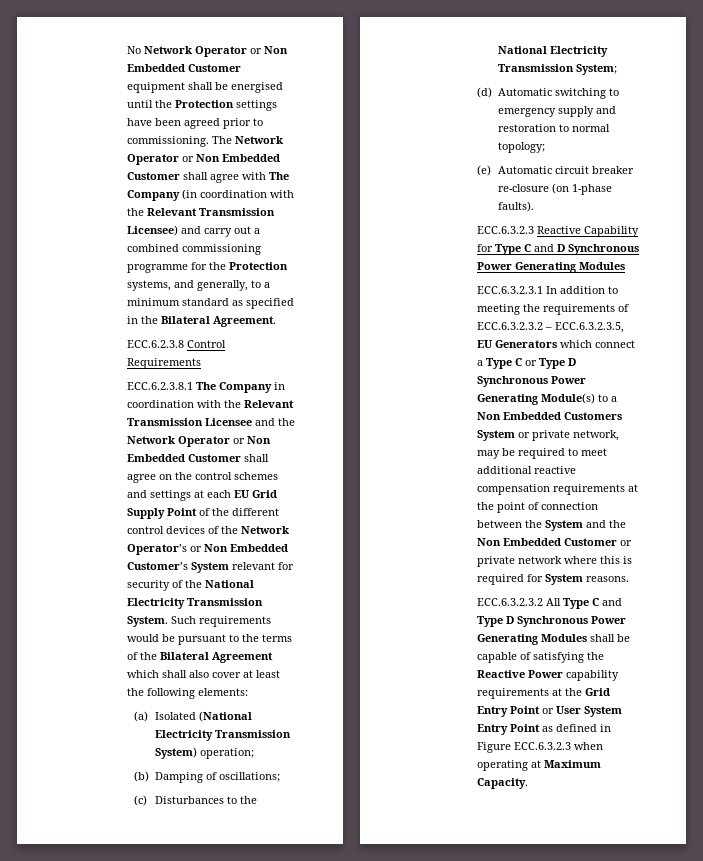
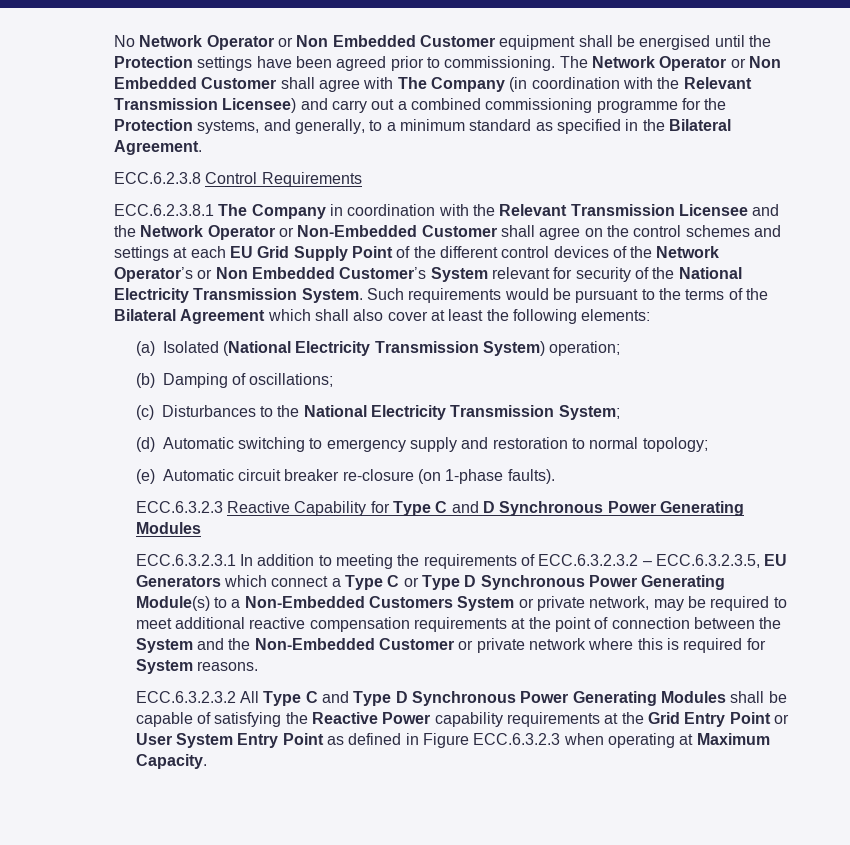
- ECC.6.2.3.8.1 The Company in coordination with the Relevant Transmission Licensee and the Network Operator or Non Embedded Customer shall agree on the control schemes and settings at each EU Grid Supply Point of the different control devices of the Network Operator’s or Non Embedded Customer’s System relevant for security of the National Electricity Transmission System.
+ ECC.6.2.3.8.1 The Company in coordination with the Relevant Transmission Licensee and the Network Operator or Non-Embedded Customer shall agree on the control schemes and settings at each EU Grid Supply Point of the different control devices of the Network Operator’s or Non Embedded Customer’s System relevant for security of the National Electricity Transmission System.
- ECC.6.3.2.3.1 In addition to meeting the requirements of ECC.6.3.2.3.2 – ECC.6.3.2.3.5, EU Generators which connect a Type C or Type D Synchronous Power Generating Module(s) to a Non Embedded Customers System or private network, may be required to meet additional reactive compensation requirements at the point of connection between the System and the Non Embedded Customer or private network where this is required for System reasons.
+ ECC.6.3.2.3.1 In addition to meeting the requirements of ECC.6.3.2.3.2 – ECC.6.3.2.3.5, EU Generators which connect a Type C or Type D Synchronous Power Generating Module(s) to a Non-Embedded Customers System or private network, may be required to meet additional reactive compensation requirements at the point of connection between the System and the Non-Embedded Customer or private network where this is required for System reasons.

